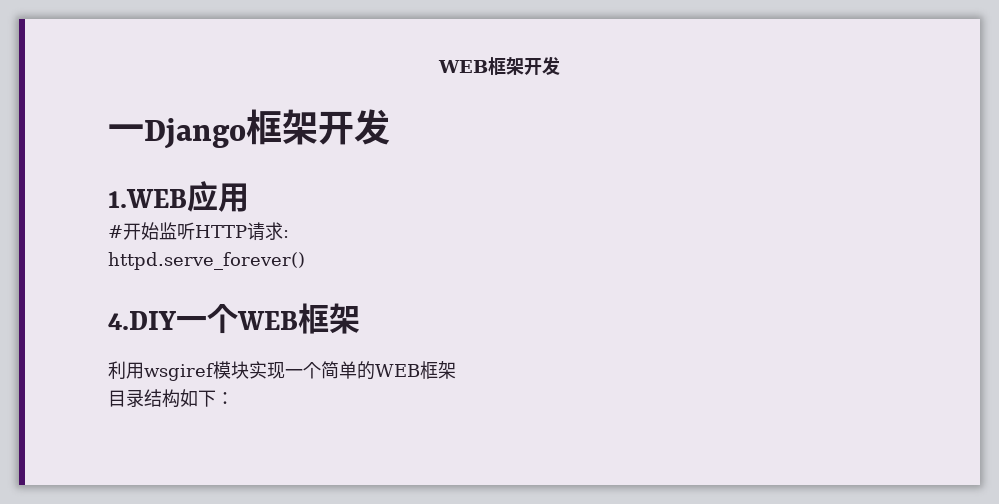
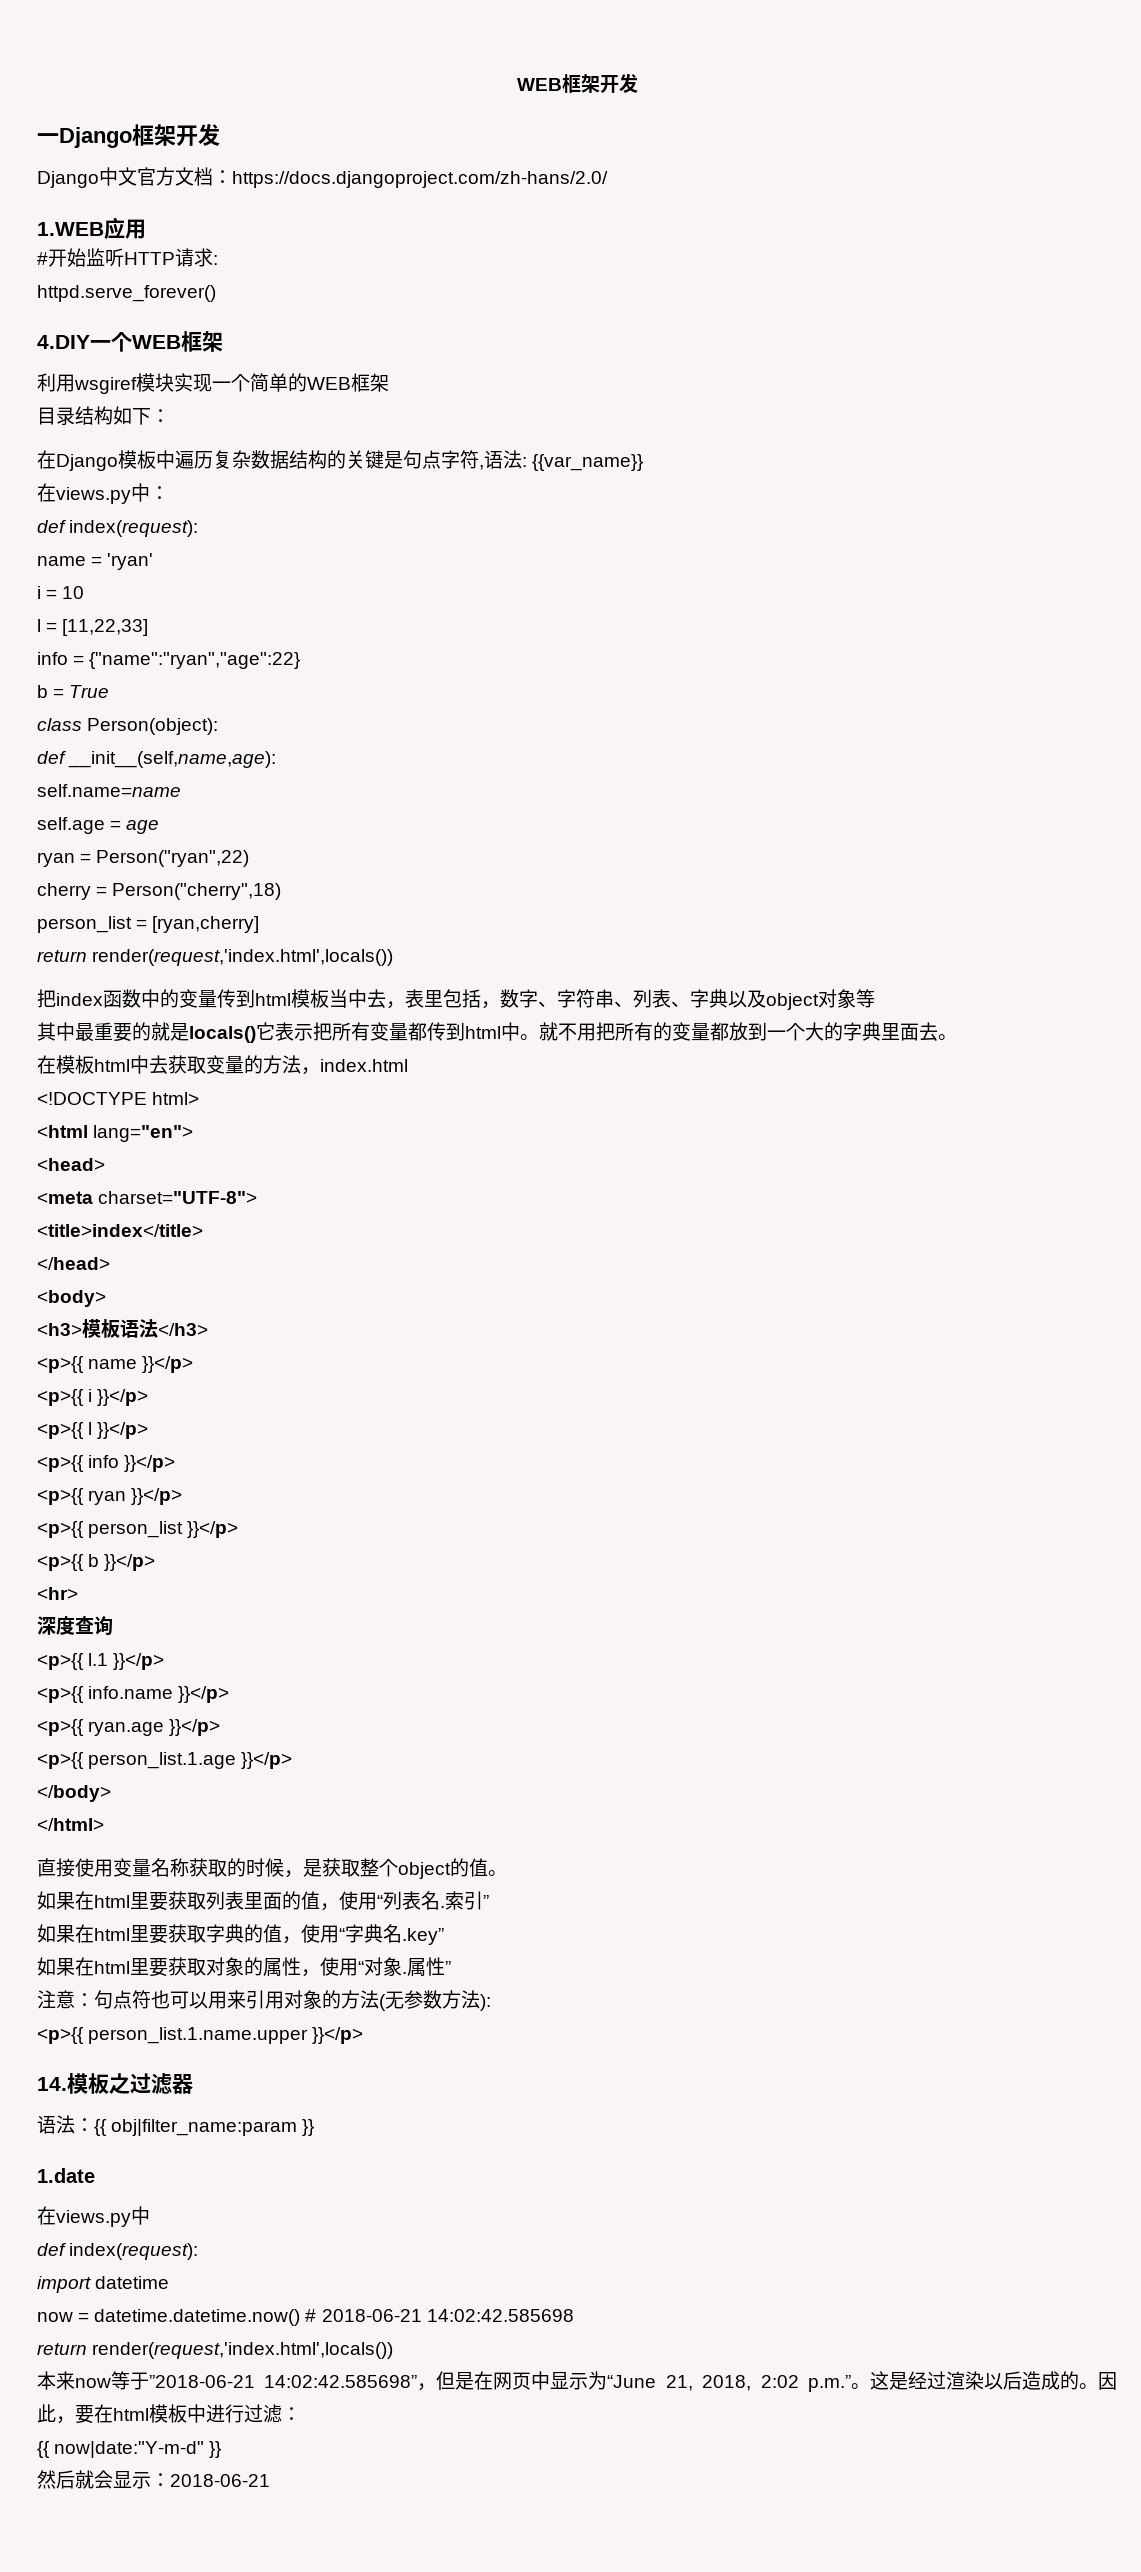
+ Django中文官方文档：https://docs.djangoproject.com/zh-hans/2.0/
+ 在Django模板中遍历复杂数据结构的关键是句点字符,语法: {{var_name}}
+ 在views.py中：
+ def index(request):
+ name = 'ryan'
+ i = 10
+ l = [11,22,33]
+ info = {"name":"ryan","age":22}
+ b = True
+ class Person(object):
+ def __init__(self,name,age):
+ self.name=name
+ self.age = age
+ ryan = Person("ryan",22)
+ cherry = Person("cherry",18)
+ person_list = [ryan,cherry]
+ return render(request,'index.html',locals())
+ 把index函数中的变量传到html模板当中去，表里包括，数字、字符串、列表、字典以及object对象等
+ 其中最重要的就是locals()它表示把所有变量都传到html中。就不用把所有的变量都放到一个大的字典里面去。
+ 在模板html中去获取变量的方法，index.html
+ <!DOCTYPE html>
+ <html lang="en">
+ <head>
+ <meta charset="UTF-8">
+ <title>index</title>
+ </head>
+ <body>
+ <h3>模板语法</h3>
+ <p>{{ name }}</p>
+ <p>{{ i }}</p>
+ <p>{{ l }}</p>
+ <p>{{ info }}</p>
+ <p>{{ ryan }}</p>
+ <p>{{ person_list }}</p>
+ <p>{{ b }}</p>
+ <hr>
+ 深度查询
+ <p>{{ l.1 }}</p>
+ <p>{{ info.name }}</p>
+ <p>{{ ryan.age }}</p>
+ <p>{{ person_list.1.age }}</p>
+ </body>
+ </html>
+ 直接使用变量名称获取的时候，是获取整个object的值。
+ 如果在html里要获取列表里面的值，使用“列表名.索引”
+ 如果在html里要获取字典的值，使用“字典名.key”
+ 如果在html里要获取对象的属性，使用“对象.属性”
+ 注意：句点符也可以用来引用对象的方法(无参数方法):
+ <p>{{ person_list.1.name.upper }}</p>
+ 14.模板之过滤器
+ 语法：{{ obj|filter_name:param }}
+ 1.date
+ 在views.py中
+ def index(request):
+ import datetime
+ now = datetime.datetime.now() # 2018-06-21 14:02:42.585698
+ return render(request,'index.html',locals())
+ 本来now等于”2018-06-21 14:02:42.585698”，但是在网页中显示为“June 21, 2018, 2:02 p.m.”。这是经过渲染以后造成的。因此，要在html模板中进行过滤：
+ {{ now|date:"Y-m-d" }}
+ 然后就会显示：2018-06-21

